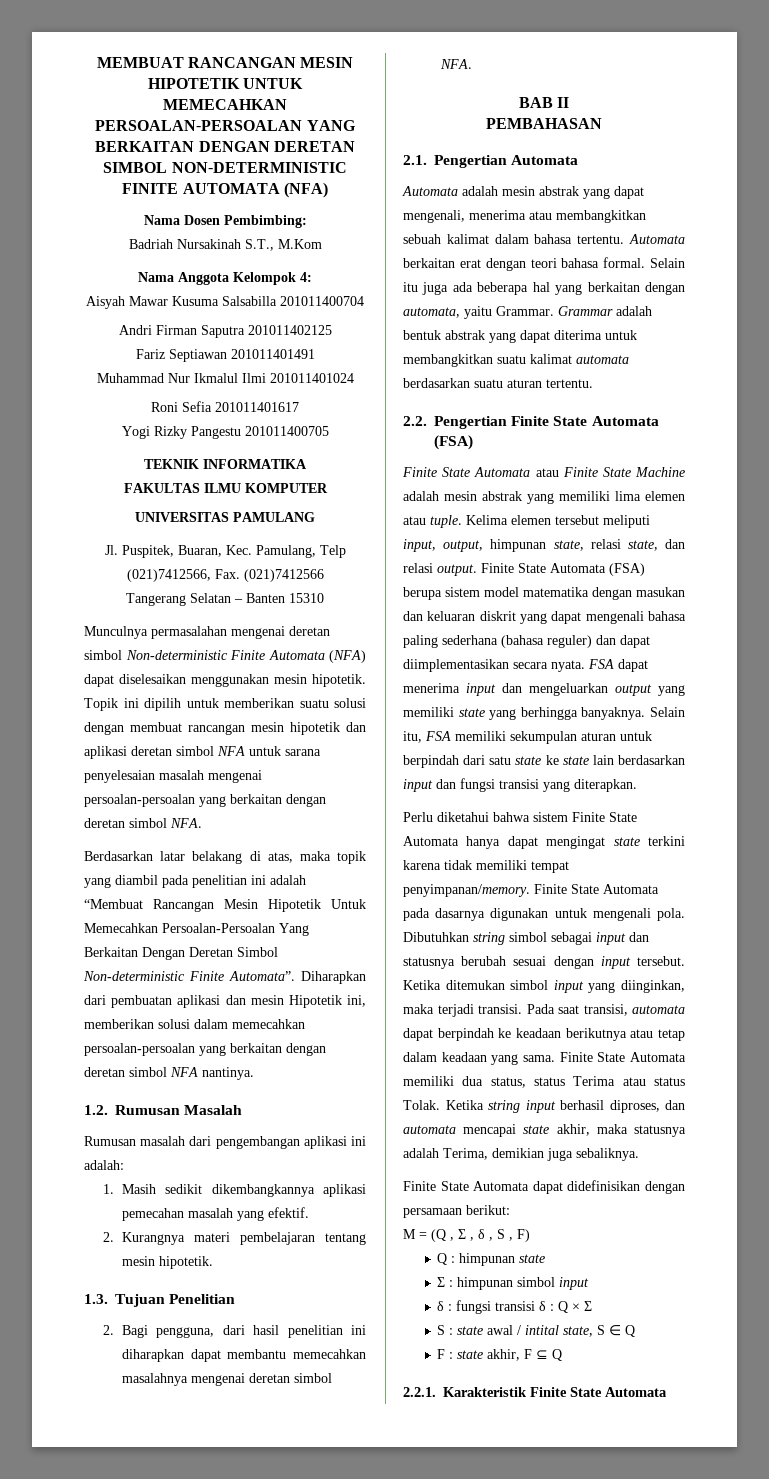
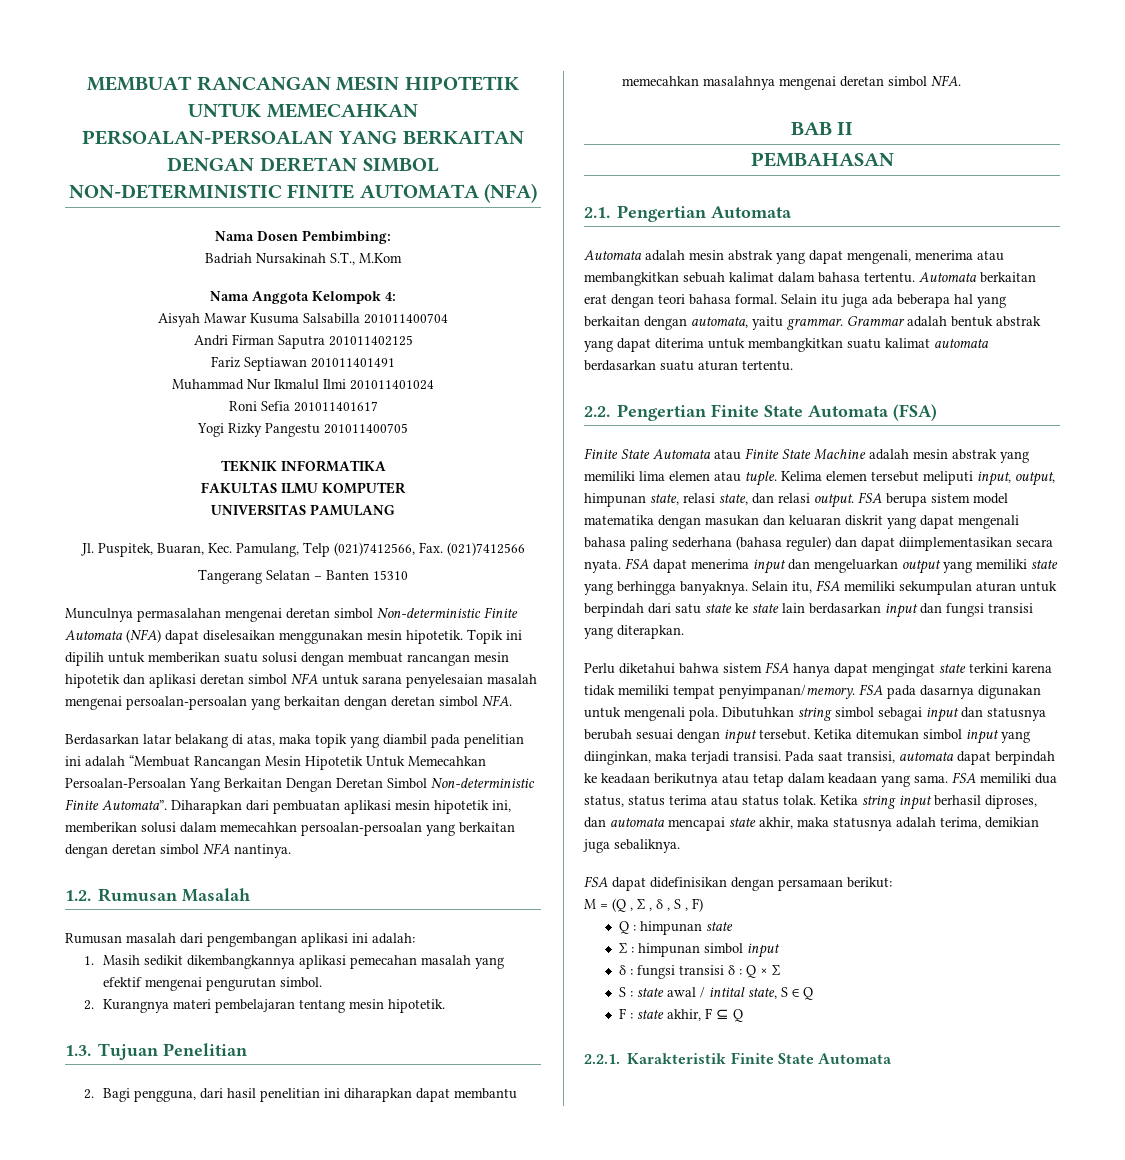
- Diharapkan dari pembuatan aplikasi dan mesin Hipotetik ini, memberikan solusi dalam memecahkan persoalan-persoalan yang berkaitan dengan deretan simbol NFA nantinya.
+ Diharapkan dari pembuatan aplikasi mesin hipotetik ini, memberikan solusi dalam memecahkan persoalan-persoalan yang berkaitan dengan deretan simbol NFA nantinya.
- 1. Masih sedikit dikembangkannya aplikasi pemecahan masalah yang efektif.
+ 1. Masih sedikit dikembangkannya aplikasi pemecahan masalah yang efektif mengenai pengurutan simbol.
- Selain itu juga ada beberapa hal yang berkaitan dengan automata, yaitu Grammar.
+ Selain itu juga ada beberapa hal yang berkaitan dengan automata, yaitu grammar.
- Finite State Automata (FSA) berupa sistem model matematika dengan masukan dan keluaran diskrit yang dapat mengenali bahasa paling sederhana (bahasa reguler) dan dapat diimplementasikan secara nyata.
+ FSA berupa sistem model matematika dengan masukan dan keluaran diskrit yang dapat mengenali bahasa paling sederhana (bahasa reguler) dan dapat diimplementasikan secara nyata.
- Perlu diketahui bahwa sistem Finite State Automata hanya dapat mengingat state terkini karena tidak memiliki tempat penyimpanan/memory.
+ Perlu diketahui bahwa sistem FSA hanya dapat mengingat state terkini karena tidak memiliki tempat penyimpanan/memory.
- Finite State Automata pada dasarnya digunakan untuk mengenali pola.
+ FSA pada dasarnya digunakan untuk mengenali pola.
- Finite State Automata memiliki dua status, status Terima atau status Tolak.
+ FSA memiliki dua status, status terima atau status tolak.
- Ketika string input berhasil diproses, dan automata mencapai state akhir, maka statusnya adalah Terima, demikian juga sebaliknya.
+ Ketika string input berhasil diproses, dan automata mencapai state akhir, maka statusnya adalah terima, demikian juga sebaliknya.
- Finite State Automata dapat didefinisikan dengan persamaan berikut:
+ FSA dapat didefinisikan dengan persamaan berikut:

